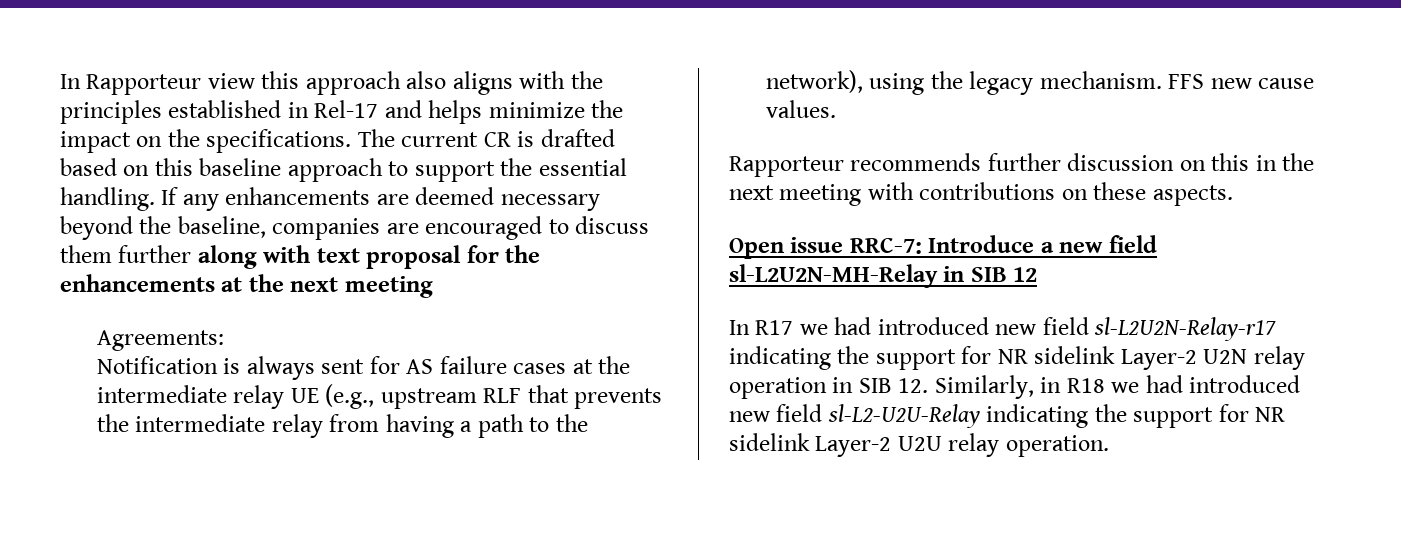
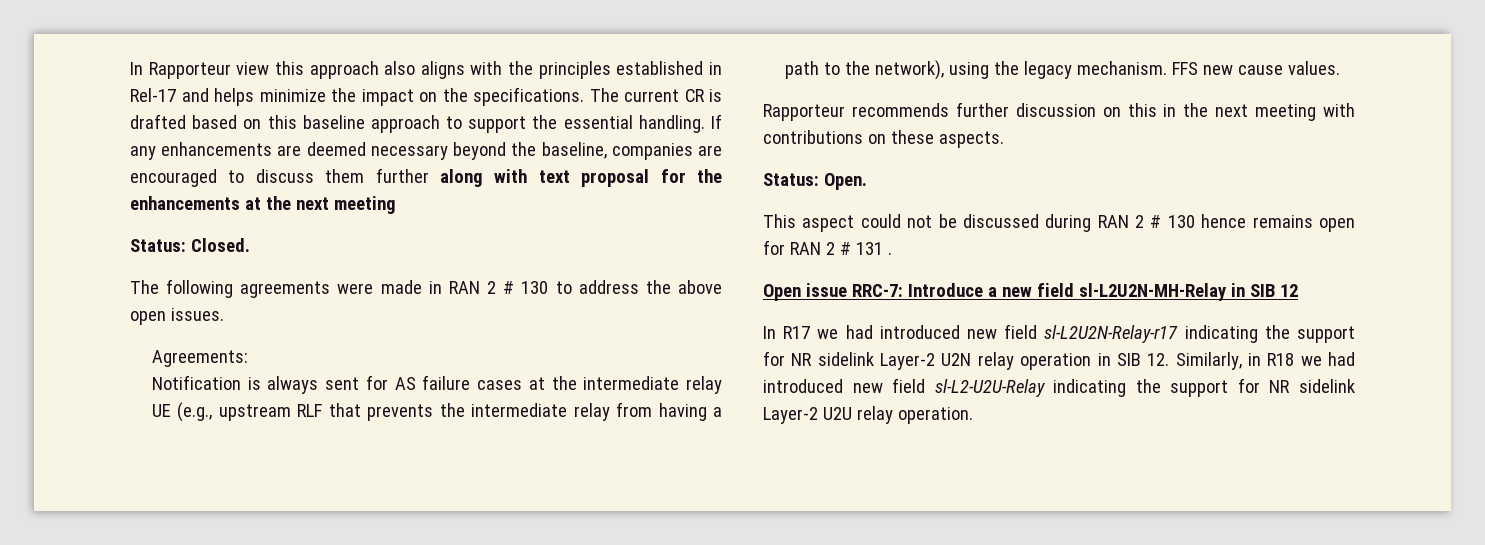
+ Status: Closed.
+ The following agreements were made in RAN 2 # 130 to address the above open issues.
+ Status: Open.
+ This aspect could not be discussed during RAN 2 # 130 hence remains open for RAN 2 # 131 .

